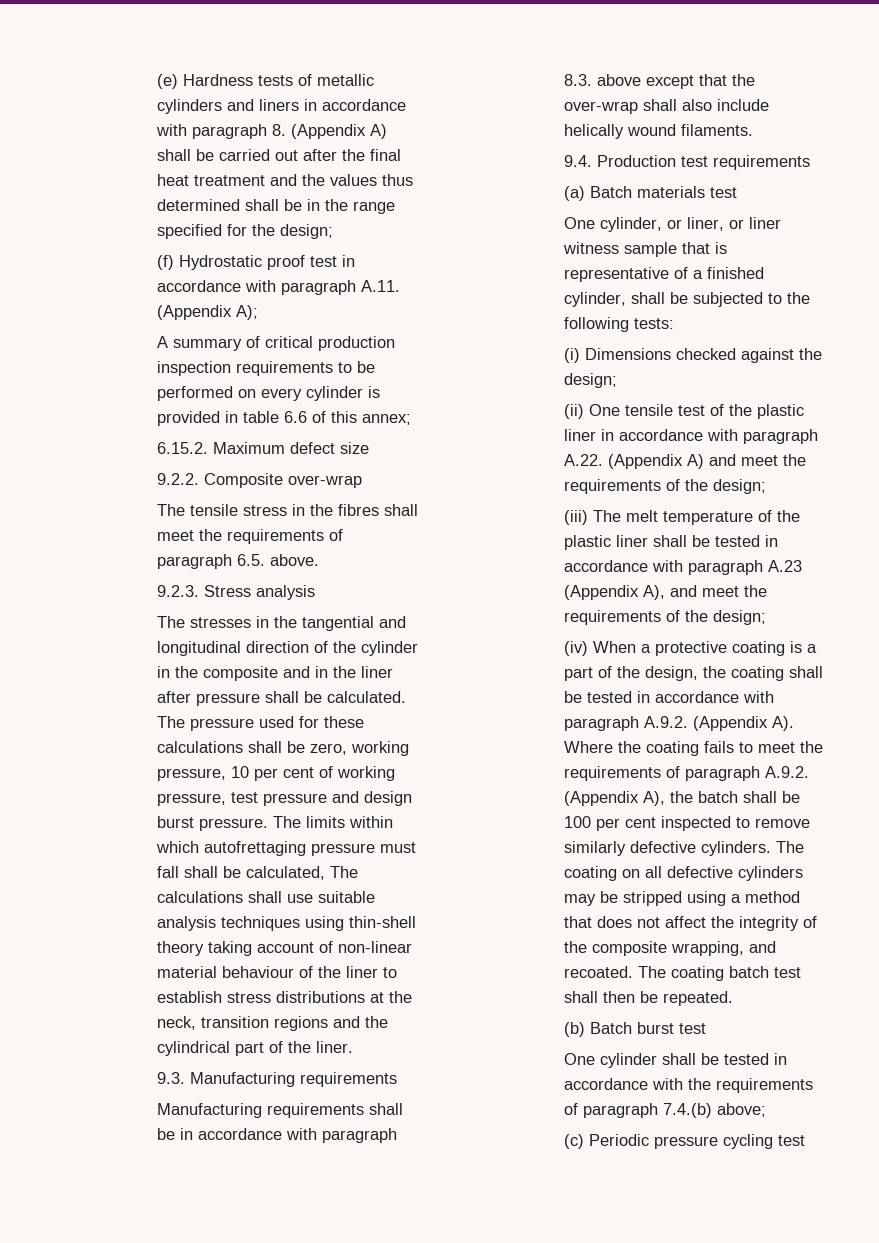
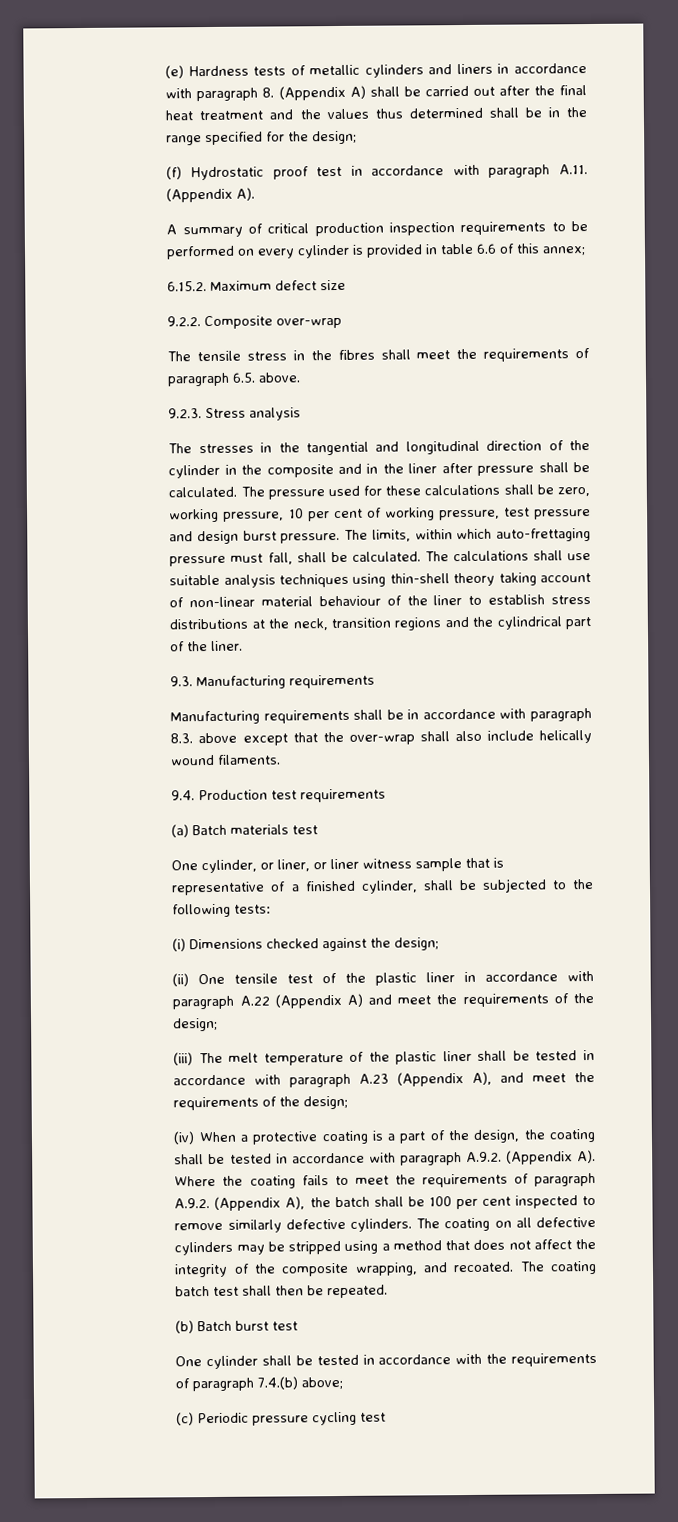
- (f) Hydrostatic proof test in accordance with paragraph A.11. (Appendix A);
+ (f) Hydrostatic proof test in accordance with paragraph A.11. (Appendix A).
- The limits within which autofrettaging pressure must fall shall be calculated, The calculations shall use suitable analysis techniques using thin-shell theory taking account of non-linear material behaviour of the liner to establish stress distributions at the neck, transition regions and the cylindrical part of the liner.
+ The limits, within which auto-frettaging pressure must fall, shall be calculated. The calculations shall use suitable analysis techniques using thin-shell theory taking account of non-linear material behaviour of the liner to establish stress distributions at the neck, transition regions and the cylindrical part of the liner.
- (ii) One tensile test of the plastic liner in accordance with paragraph A.22. (Appendix A) and meet the requirements of the design;
+ (ii) One tensile test of the plastic liner in accordance with paragraph A.22 (Appendix A) and meet the requirements of the design;

